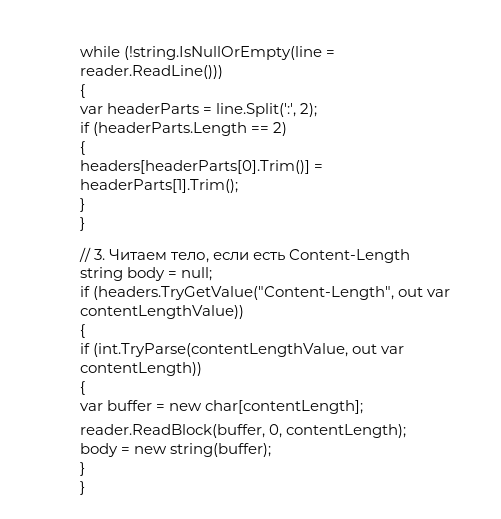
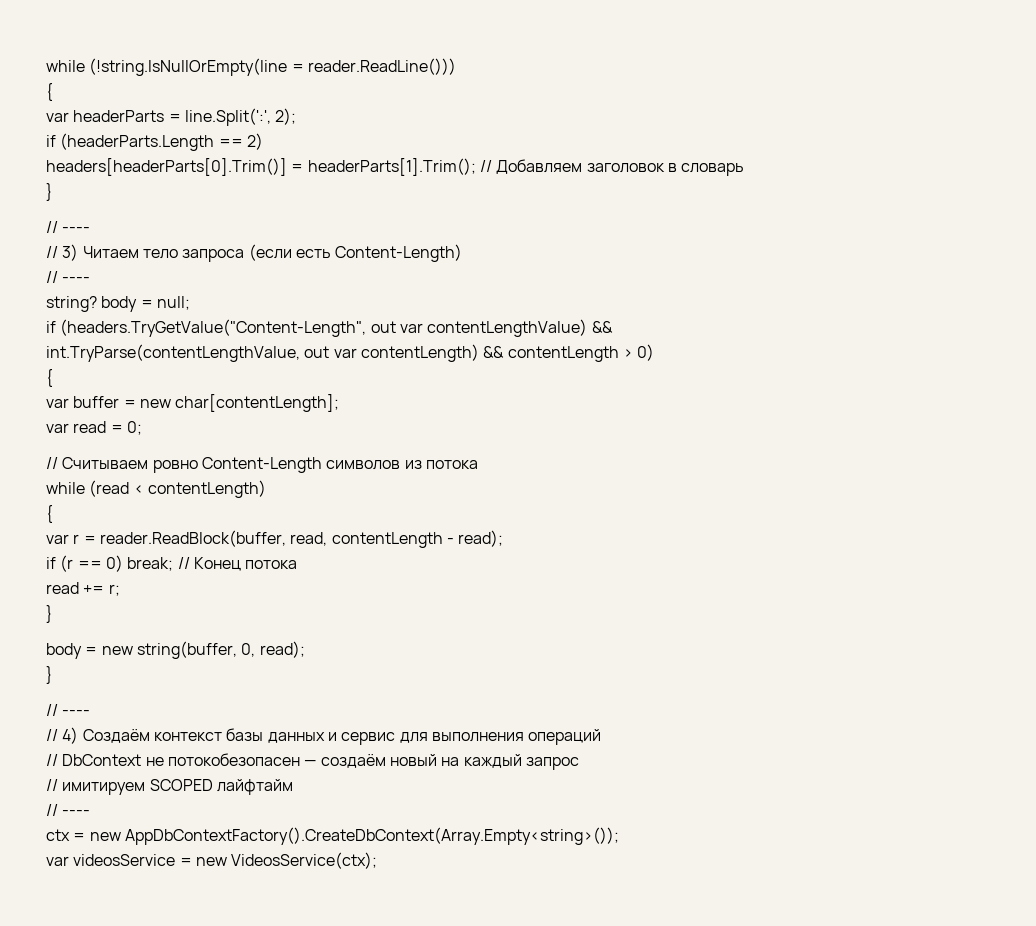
  if (headerParts.Length == 2)
- {
- headers[headerParts[0].Trim()] = headerParts[1].Trim();
+ headers[headerParts[0].Trim()] = headerParts[1].Trim(); // Добавляем заголовок в словарь
  }
- }
- // 3. Читаем тело, если есть Content-Length
- string body = null;
+ // ----
+ // 3) Читаем тело запроса (если есть Content-Length)
+ // ----
+ string? body = null;
- if (headers.TryGetValue("Content-Length", out var contentLengthValue))
- {
- if (int.TryParse(contentLengthValue, out var contentLength))
+ if (headers.TryGetValue("Content-Length", out var contentLengthValue) &&
+ int.TryParse(contentLengthValue, out var contentLength) && contentLength > 0)
- reader.ReadBlock(buffer, 0, contentLength);
- body = new string(buffer);
+ var read = 0;
+ // Считываем ровно Content-Length символов из потока
+ while (read < contentLength)
+ {
+ var r = reader.ReadBlock(buffer, read, contentLength - read);
+ if (r == 0) break; // Конец потока
+ read += r;
  }
+ body = new string(buffer, 0, read);
  }
+ // ----
+ // 4) Создаём контекст базы данных и сервис для выполнения операций
+ // DbContext не потокобезопасен — создаём новый на каждый запрос
+ // имитируем SCOPED лайфтайм
+ // ----
+ ctx = new AppDbContextFactory().CreateDbContext(Array.Empty<string>());
+ var videosService = new VideosService(ctx);

